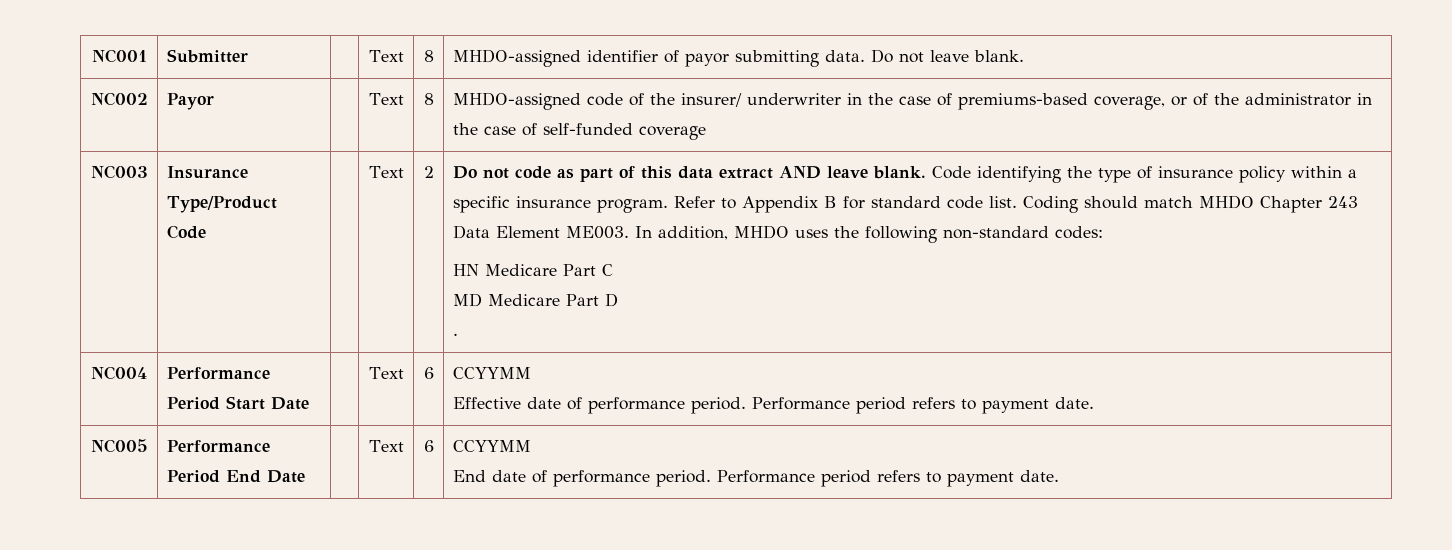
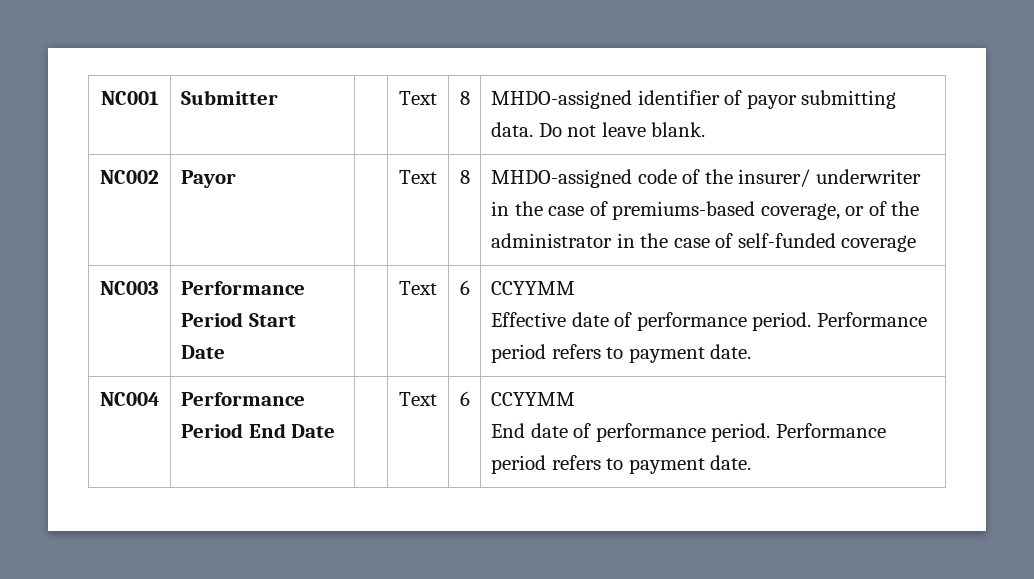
- Insurance Type/Product Code | | Text | 2 | Do not code as part of this data extract AND leave blank. Code identifying the type of insurance policy within a specific insurance program. Refer to Appendix B for standard code list. Coding should match MHDO Chapter 243 Data Element ME003. In addition, MHDO uses the following non-standard codes:
- HN Medicare Part C
- MD Medicare Part D
- .
- NC004 | Performance Period Start Date | | Text | 6 | CCYYMM
+ Performance Period Start Date | | Text | 6 | CCYYMM
- NC005 | Performance Period End Date | | Text | 6 | CCYYMM
+ NC004 | Performance Period End Date | | Text | 6 | CCYYMM

